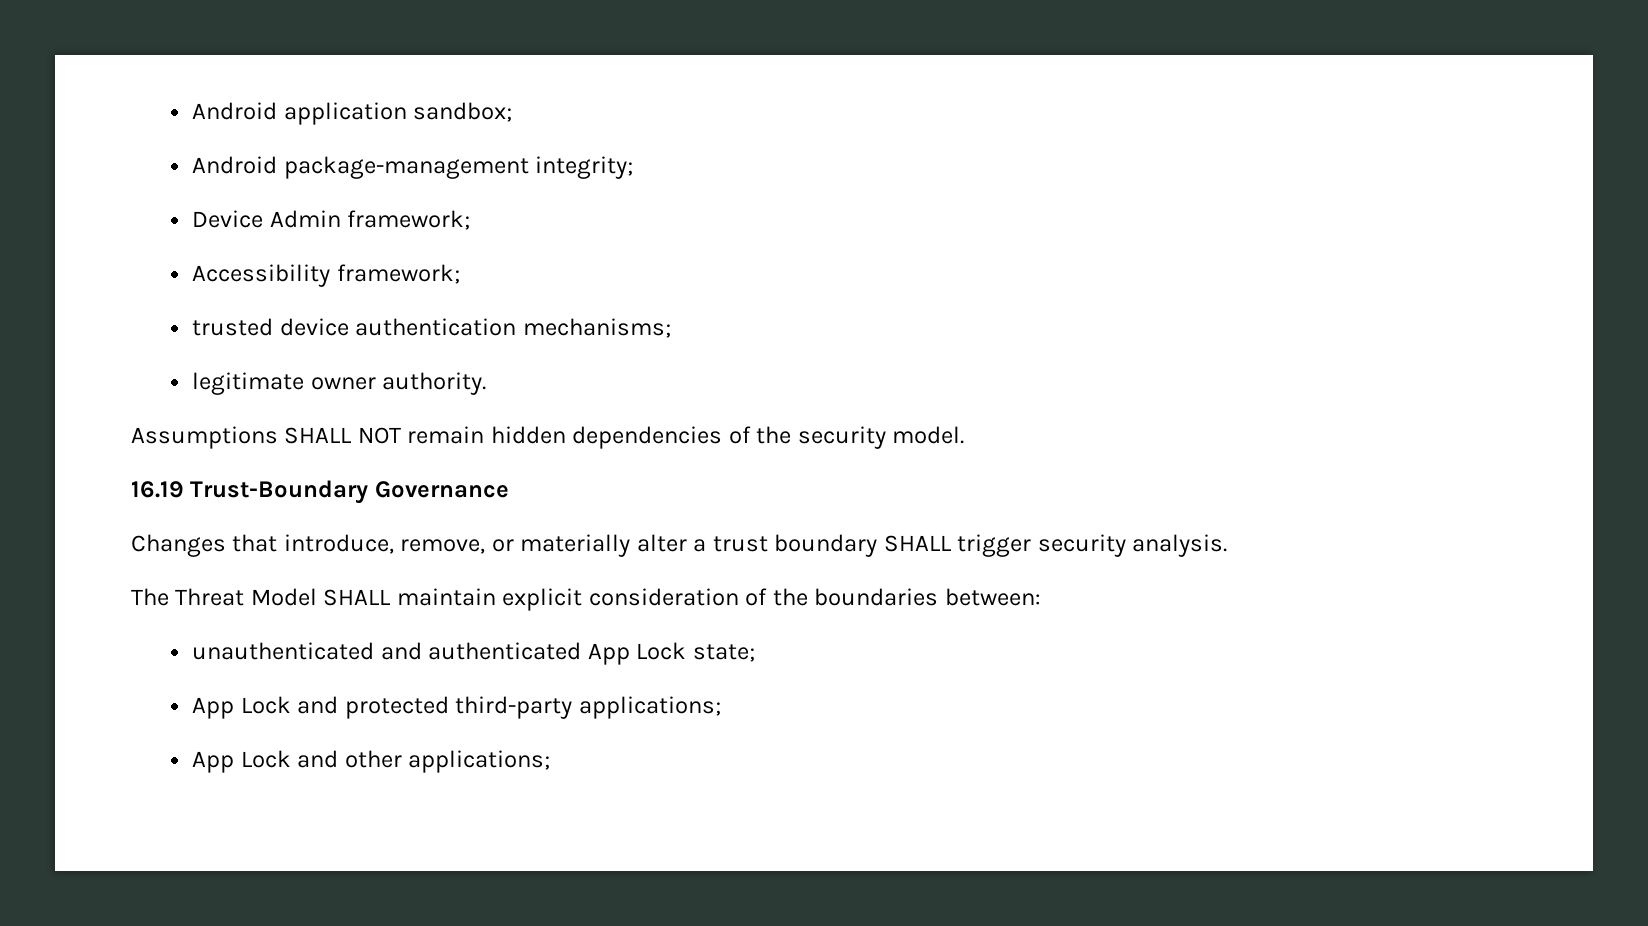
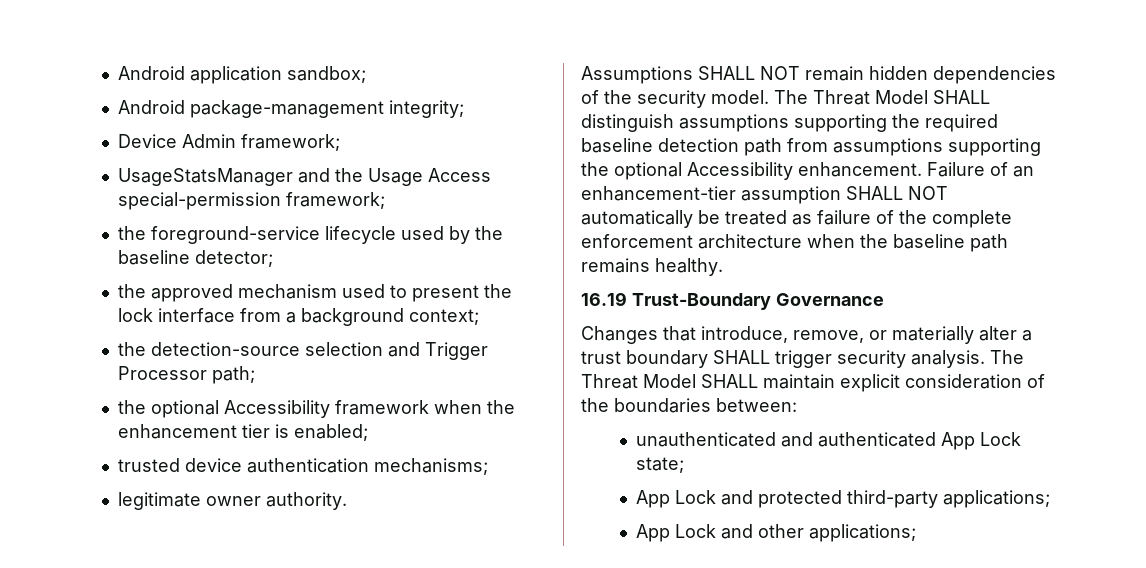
- Accessibility framework;
+ UsageStatsManager and the Usage Access special-permission framework;
+ the foreground-service lifecycle used by the baseline detector;
+ the approved mechanism used to present the lock interface from a background context;
+ the detection-source selection and Trigger Processor path;
+ the optional Accessibility framework when the enhancement tier is enabled;
+ The Threat Model SHALL distinguish assumptions supporting the required baseline detection path from assumptions supporting the optional Accessibility enhancement. Failure of an enhancement-tier assumption SHALL NOT automatically be treated as failure of the complete enforcement architecture when the baseline path remains healthy.
- Changes that introduce, remove, or materially alter a trust boundary SHALL trigger security analysis.
- The Threat Model SHALL maintain explicit consideration of the boundaries between:
+ Changes that introduce, remove, or materially alter a trust boundary SHALL trigger security analysis. The Threat Model SHALL maintain explicit consideration of the boundaries between:

